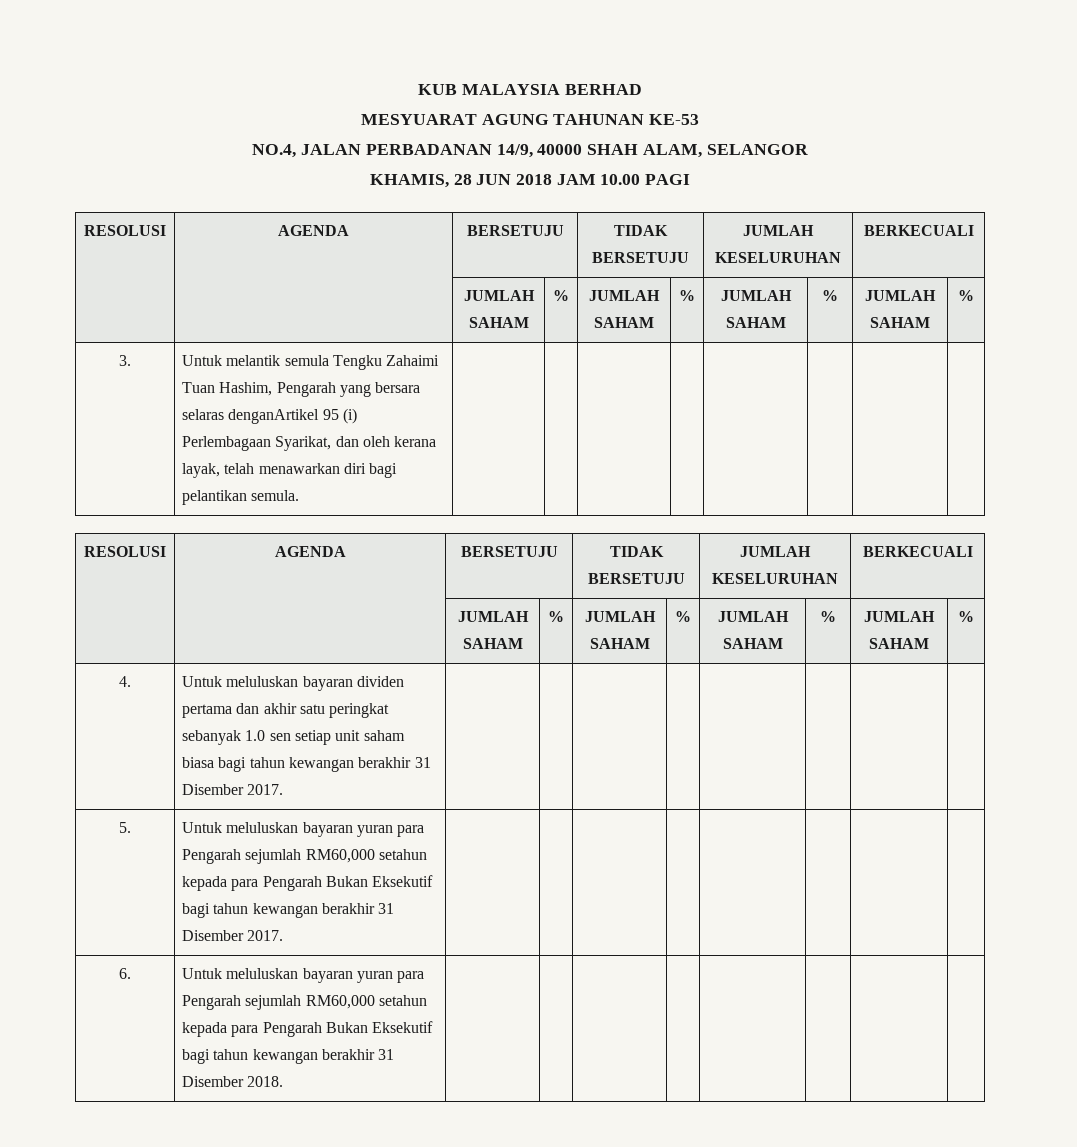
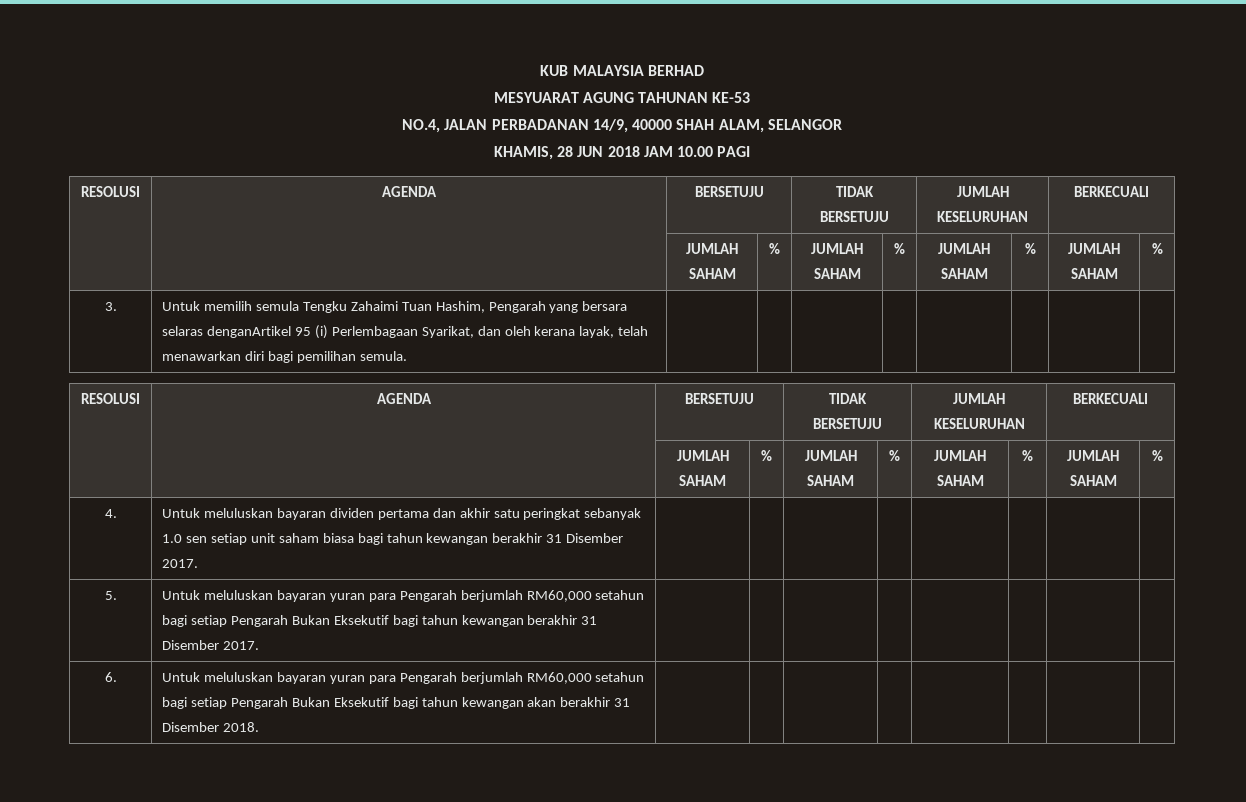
- 3. | Untuk melantik semula Tengku Zahaimi Tuan Hashim, Pengarah yang bersara selaras denganArtikel 95 (i) Perlembagaan Syarikat, dan oleh kerana layak, telah menawarkan diri bagi pelantikan semula. | | | | | | | |
+ 3. | Untuk memilih semula Tengku Zahaimi Tuan Hashim, Pengarah yang bersara selaras denganArtikel 95 (i) Perlembagaan Syarikat, dan oleh kerana layak, telah menawarkan diri bagi pemilihan semula. | | | | | | | |
- 5. | Untuk meluluskan bayaran yuran para Pengarah sejumlah RM60,000 setahun kepada para Pengarah Bukan Eksekutif bagi tahun kewangan berakhir 31 Disember 2017. | | | | | | | |
+ 5. | Untuk meluluskan bayaran yuran para Pengarah berjumlah RM60,000 setahun bagi setiap Pengarah Bukan Eksekutif bagi tahun kewangan berakhir 31 Disember 2017. | | | | | | | |
- 6. | Untuk meluluskan bayaran yuran para Pengarah sejumlah RM60,000 setahun kepada para Pengarah Bukan Eksekutif bagi tahun kewangan berakhir 31 Disember 2018. | | | | | | | |
+ 6. | Untuk meluluskan bayaran yuran para Pengarah berjumlah RM60,000 setahun bagi setiap Pengarah Bukan Eksekutif bagi tahun kewangan akan berakhir 31 Disember 2018. | | | | | | | |

